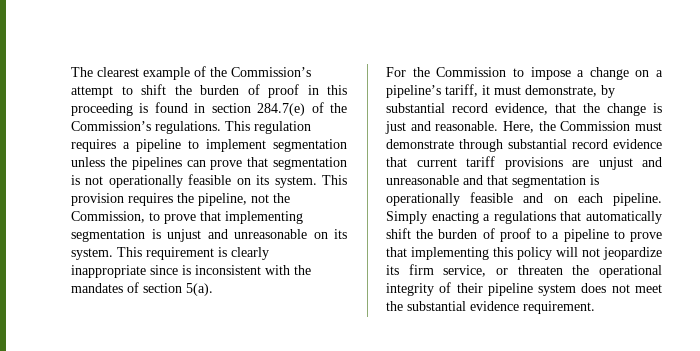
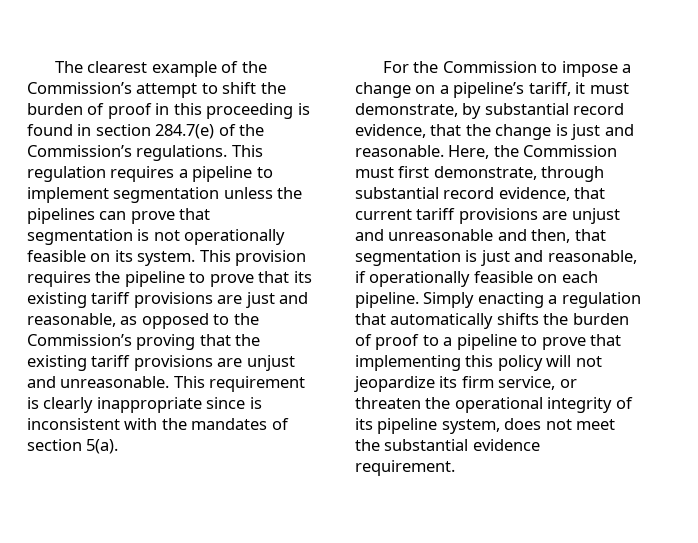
- This provision requires the pipeline, not the Commission, to prove that implementing segmentation is unjust and unreasonable on its system.
+ This provision requires the pipeline to prove that its existing tariff provisions are just and reasonable, as opposed to the Commission’s proving that the existing tariff provisions are unjust and unreasonable.
- Here, the Commission must demonstrate through substantial record evidence that current tariff provisions are unjust and unreasonable and that segmentation is operationally feasible and on each pipeline.
+ Here, the Commission must first demonstrate, through substantial record evidence, that current tariff provisions are unjust and unreasonable and then, that segmentation is just and reasonable, if operationally feasible on each pipeline.
- Simply enacting a regulations that automatically shift the burden of proof to a pipeline to prove that implementing this policy will not jeopardize its firm service, or threaten the operational integrity of their pipeline system does not meet the substantial evidence requirement.
+ Simply enacting a regulation that automatically shifts the burden of proof to a pipeline to prove that implementing this policy will not jeopardize its firm service, or threaten the operational integrity of its pipeline system, does not meet the substantial evidence requirement.

